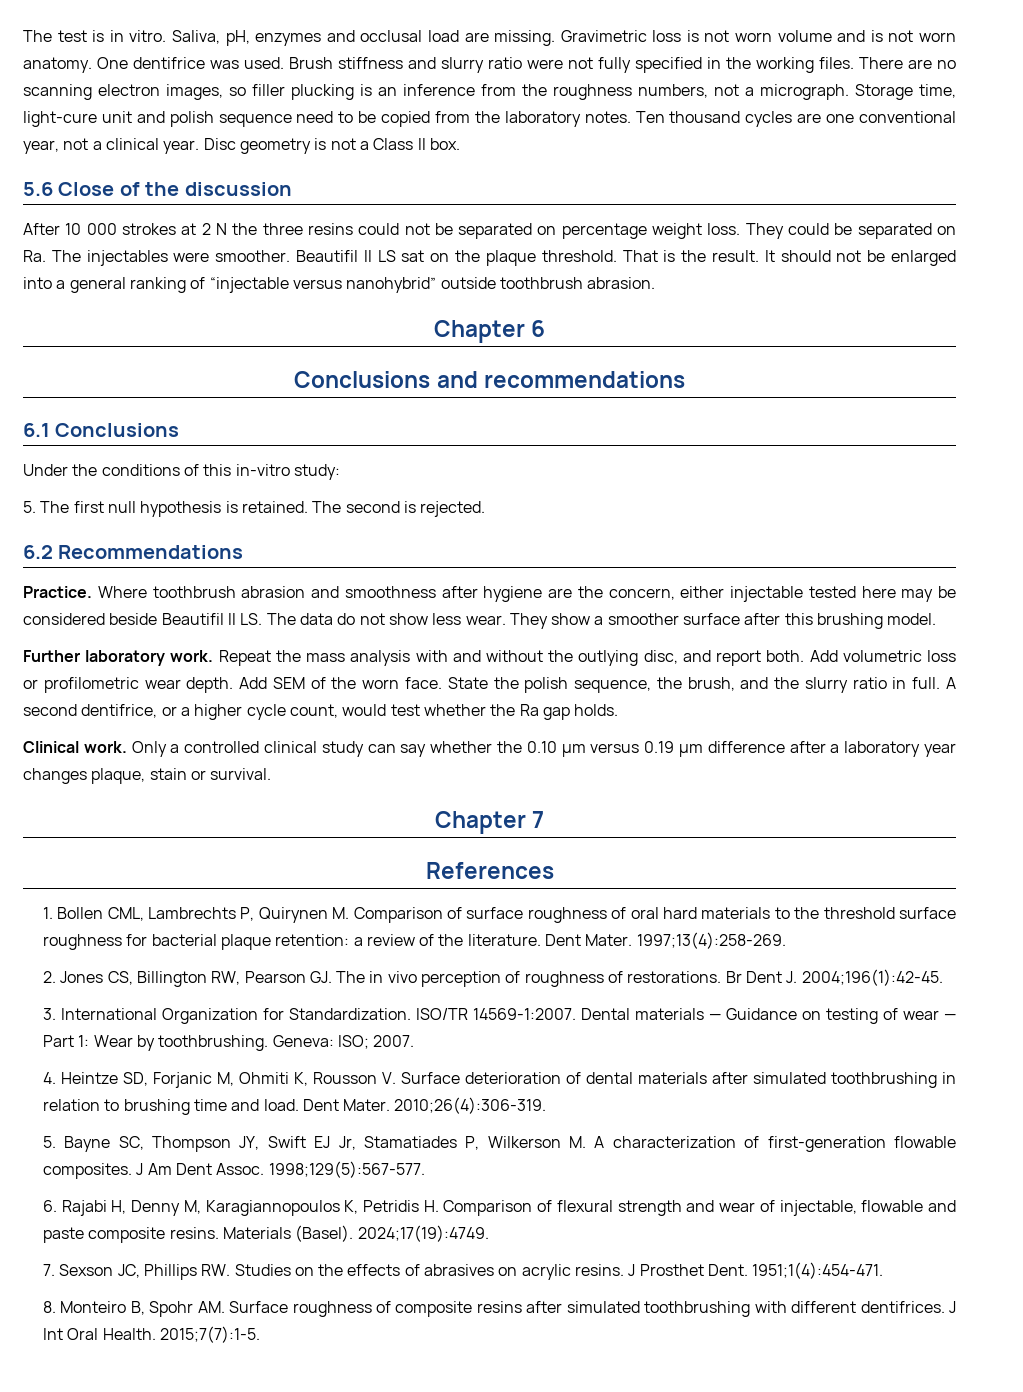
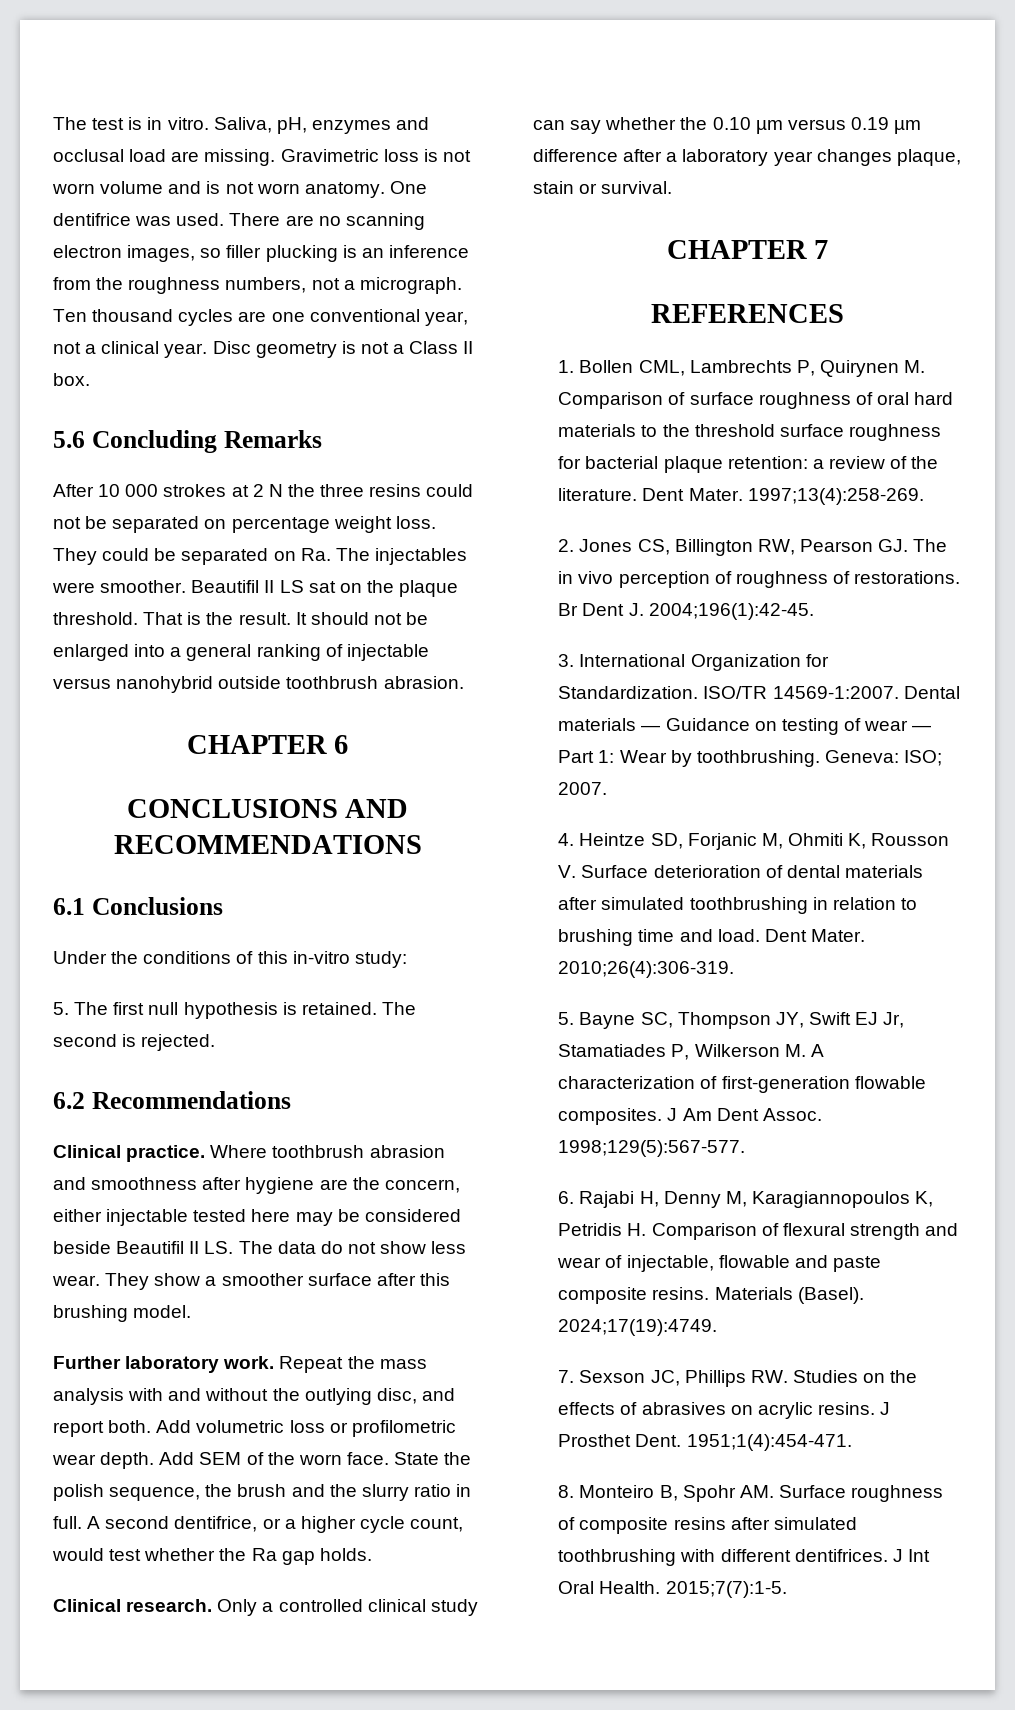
- Brush stiffness and slurry ratio were not fully specified in the working files.
- Storage time, light-cure unit and polish sequence need to be copied from the laboratory notes.
- 5.6 Close of the discussion
+ 5.6 Concluding Remarks
- It should not be enlarged into a general ranking of “injectable versus nanohybrid” outside toothbrush abrasion.
+ It should not be enlarged into a general ranking of injectable versus nanohybrid outside toothbrush abrasion.
- Chapter 6
+ CHAPTER 6
- Conclusions and recommendations
+ CONCLUSIONS AND RECOMMENDATIONS
- Practice.
+ Clinical practice.
- State the polish sequence, the brush, and the slurry ratio in full.
+ State the polish sequence, the brush and the slurry ratio in full.
- Clinical work.
+ Clinical research.
- Chapter 7
+ CHAPTER 7
- References
+ REFERENCES

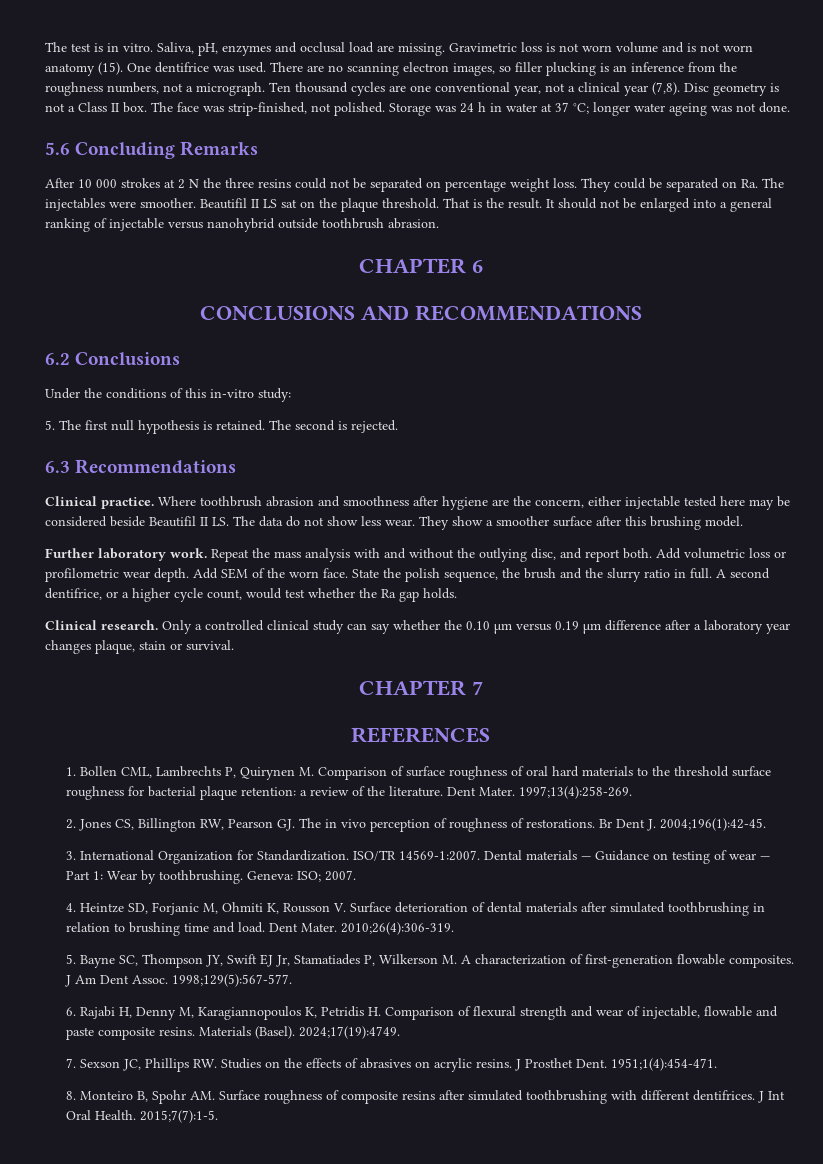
- Gravimetric loss is not worn volume and is not worn anatomy.
+ Gravimetric loss is not worn volume and is not worn anatomy (15).
- Ten thousand cycles are one conventional year, not a clinical year.
+ Ten thousand cycles are one conventional year, not a clinical year (7,8).
+ The face was strip-finished, not polished. Storage was 24 h in water at 37 °C; longer water ageing was not done.
- 6.1 Conclusions
+ 6.2 Conclusions
- 6.2 Recommendations
+ 6.3 Recommendations

